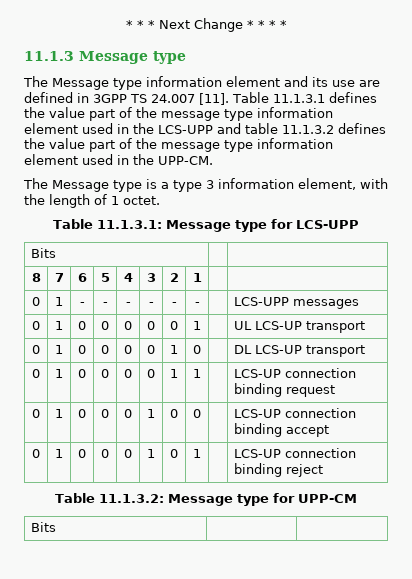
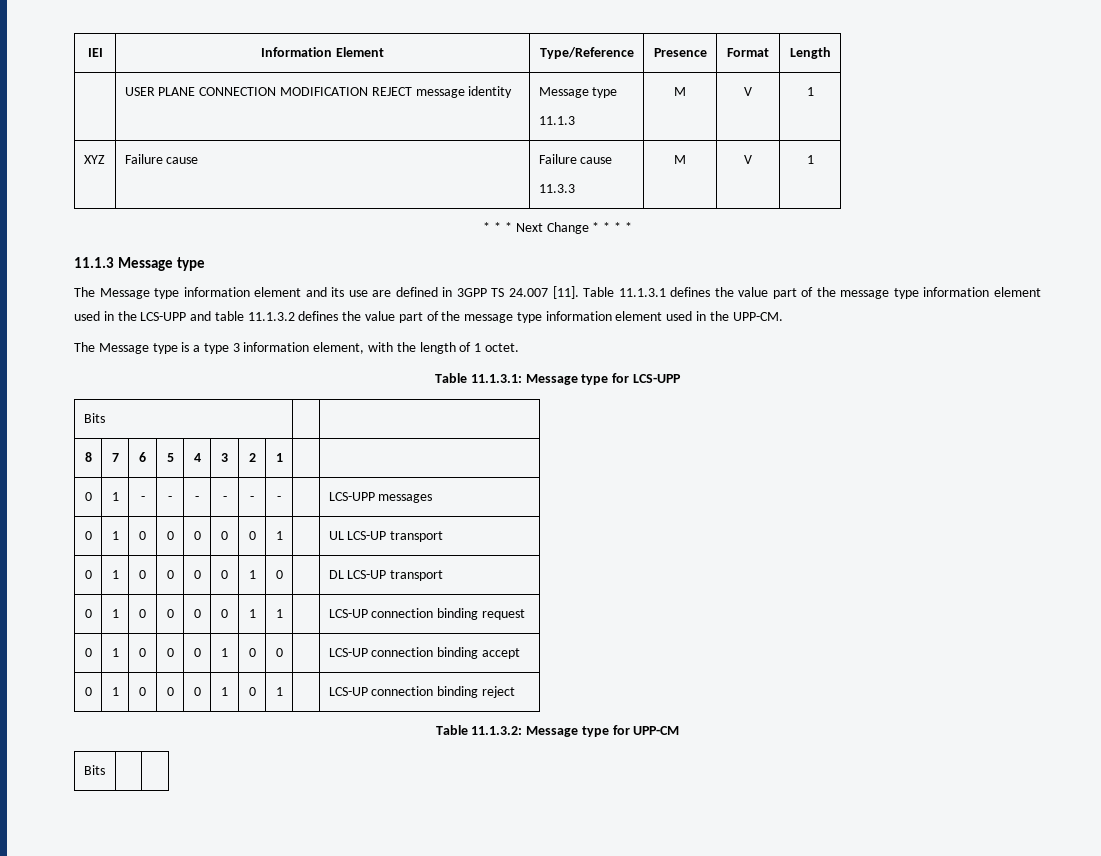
+ IEI | Information Element | Type/Reference | Presence | Format | Length
+ | USER PLANE CONNECTION MODIFICATION REJECT message identity | Message type
+ 11.1.3 | M | V | 1
+ XYZ | Failure cause | Failure cause
+ 11.3.3 | M | V | 1

